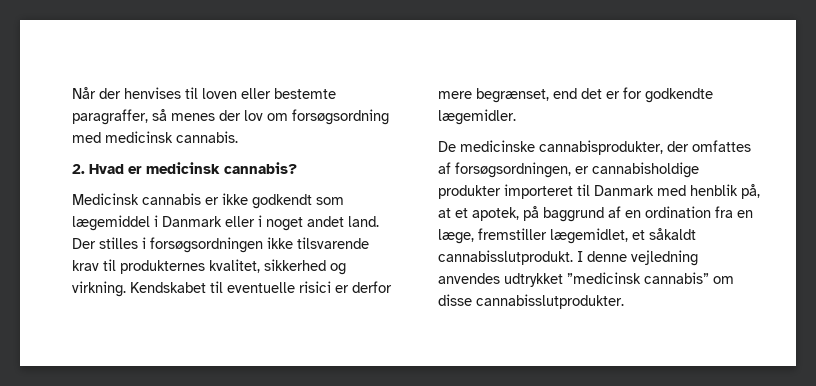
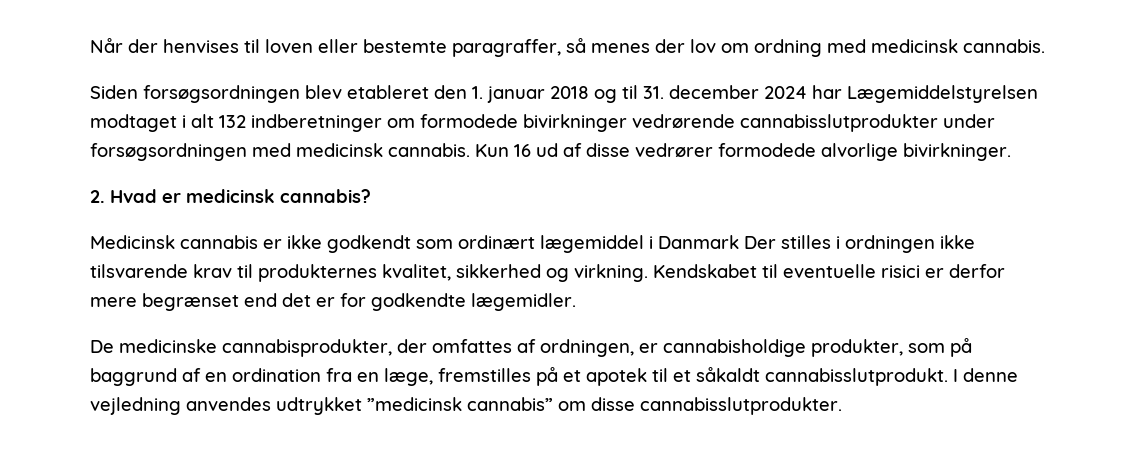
- Når der henvises til loven eller bestemte paragraffer, så menes der lov om forsøgsordning med medicinsk cannabis.
+ Når der henvises til loven eller bestemte paragraffer, så menes der lov om ordning med medicinsk cannabis.
+ Siden forsøgsordningen blev etableret den 1. januar 2018 og til 31. december 2024 har Lægemiddelstyrelsen modtaget i alt 132 indberetninger om formodede bivirkninger vedrørende cannabisslutprodukter under forsøgsordningen med medicinsk cannabis. Kun 16 ud af disse vedrører formodede alvorlige bivirkninger.
- Medicinsk cannabis er ikke godkendt som lægemiddel i Danmark eller i noget andet land. Der stilles i forsøgsordningen ikke tilsvarende krav til produkternes kvalitet, sikkerhed og virkning.
+ Medicinsk cannabis er ikke godkendt som ordinært lægemiddel i Danmark Der stilles i ordningen ikke tilsvarende krav til produkternes kvalitet, sikkerhed og virkning.
- Kendskabet til eventuelle risici er derfor mere begrænset, end det er for godkendte lægemidler.
+ Kendskabet til eventuelle risici er derfor mere begrænset end det er for godkendte lægemidler.
- De medicinske cannabisprodukter, der omfattes af forsøgsordningen, er cannabisholdige produkter importeret til Danmark med henblik på, at et apotek, på baggrund af en ordination fra en læge, fremstiller lægemidlet, et såkaldt cannabisslutprodukt.
+ De medicinske cannabisprodukter, der omfattes af ordningen, er cannabisholdige produkter, som på baggrund af en ordination fra en læge, fremstilles på et apotek til et såkaldt cannabisslutprodukt.

